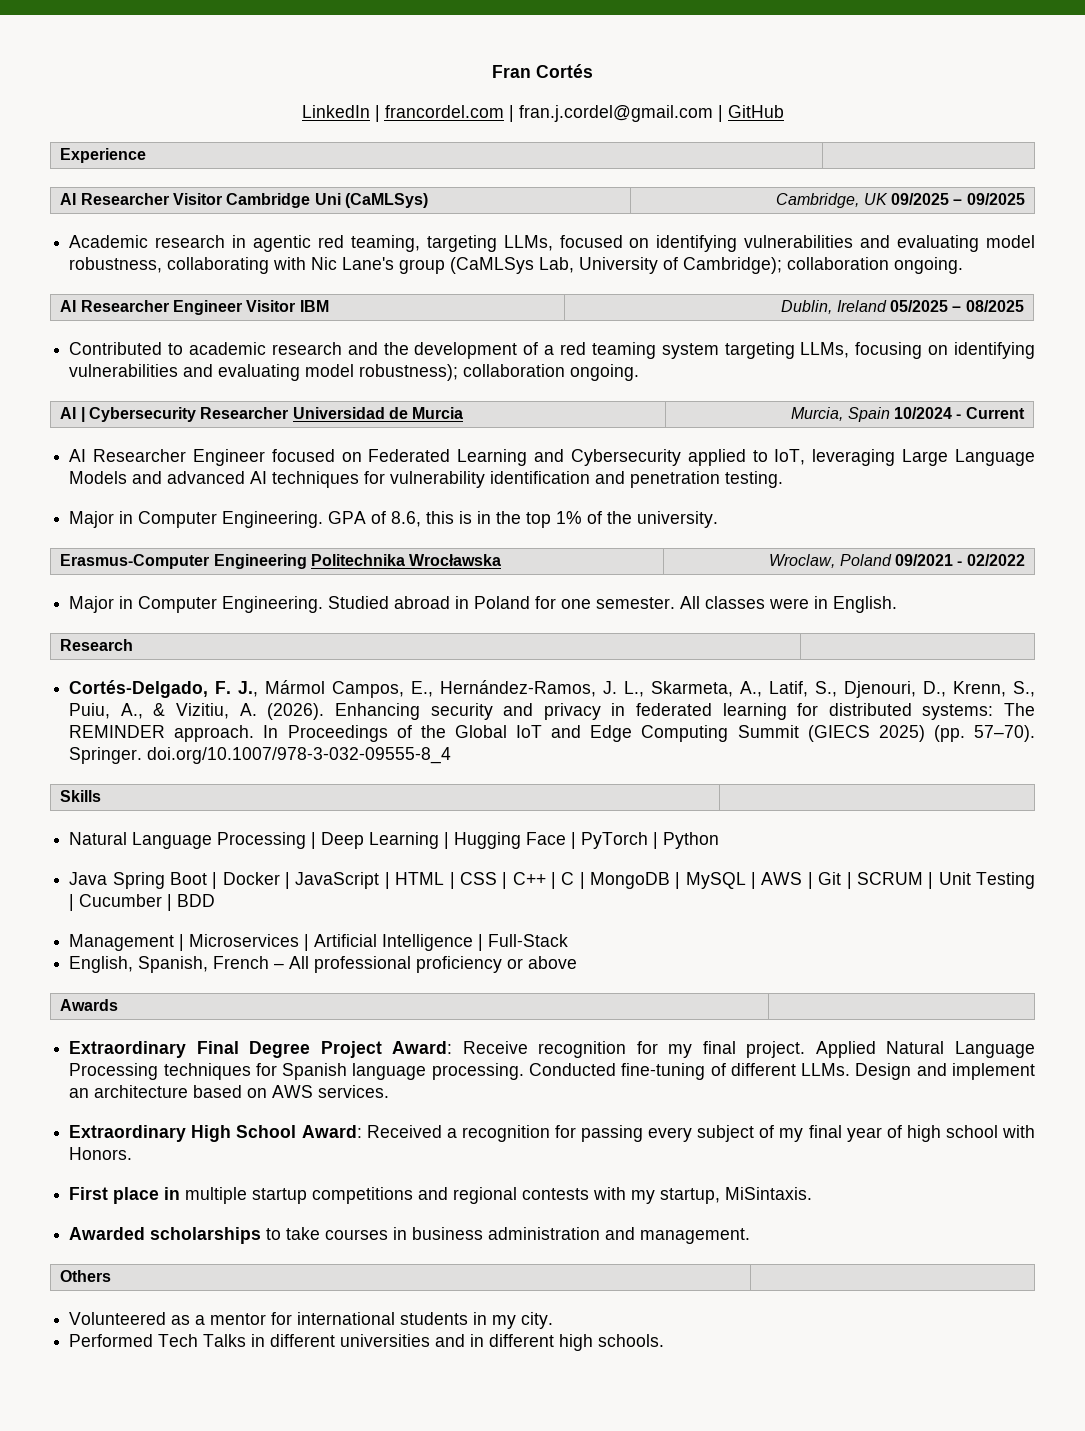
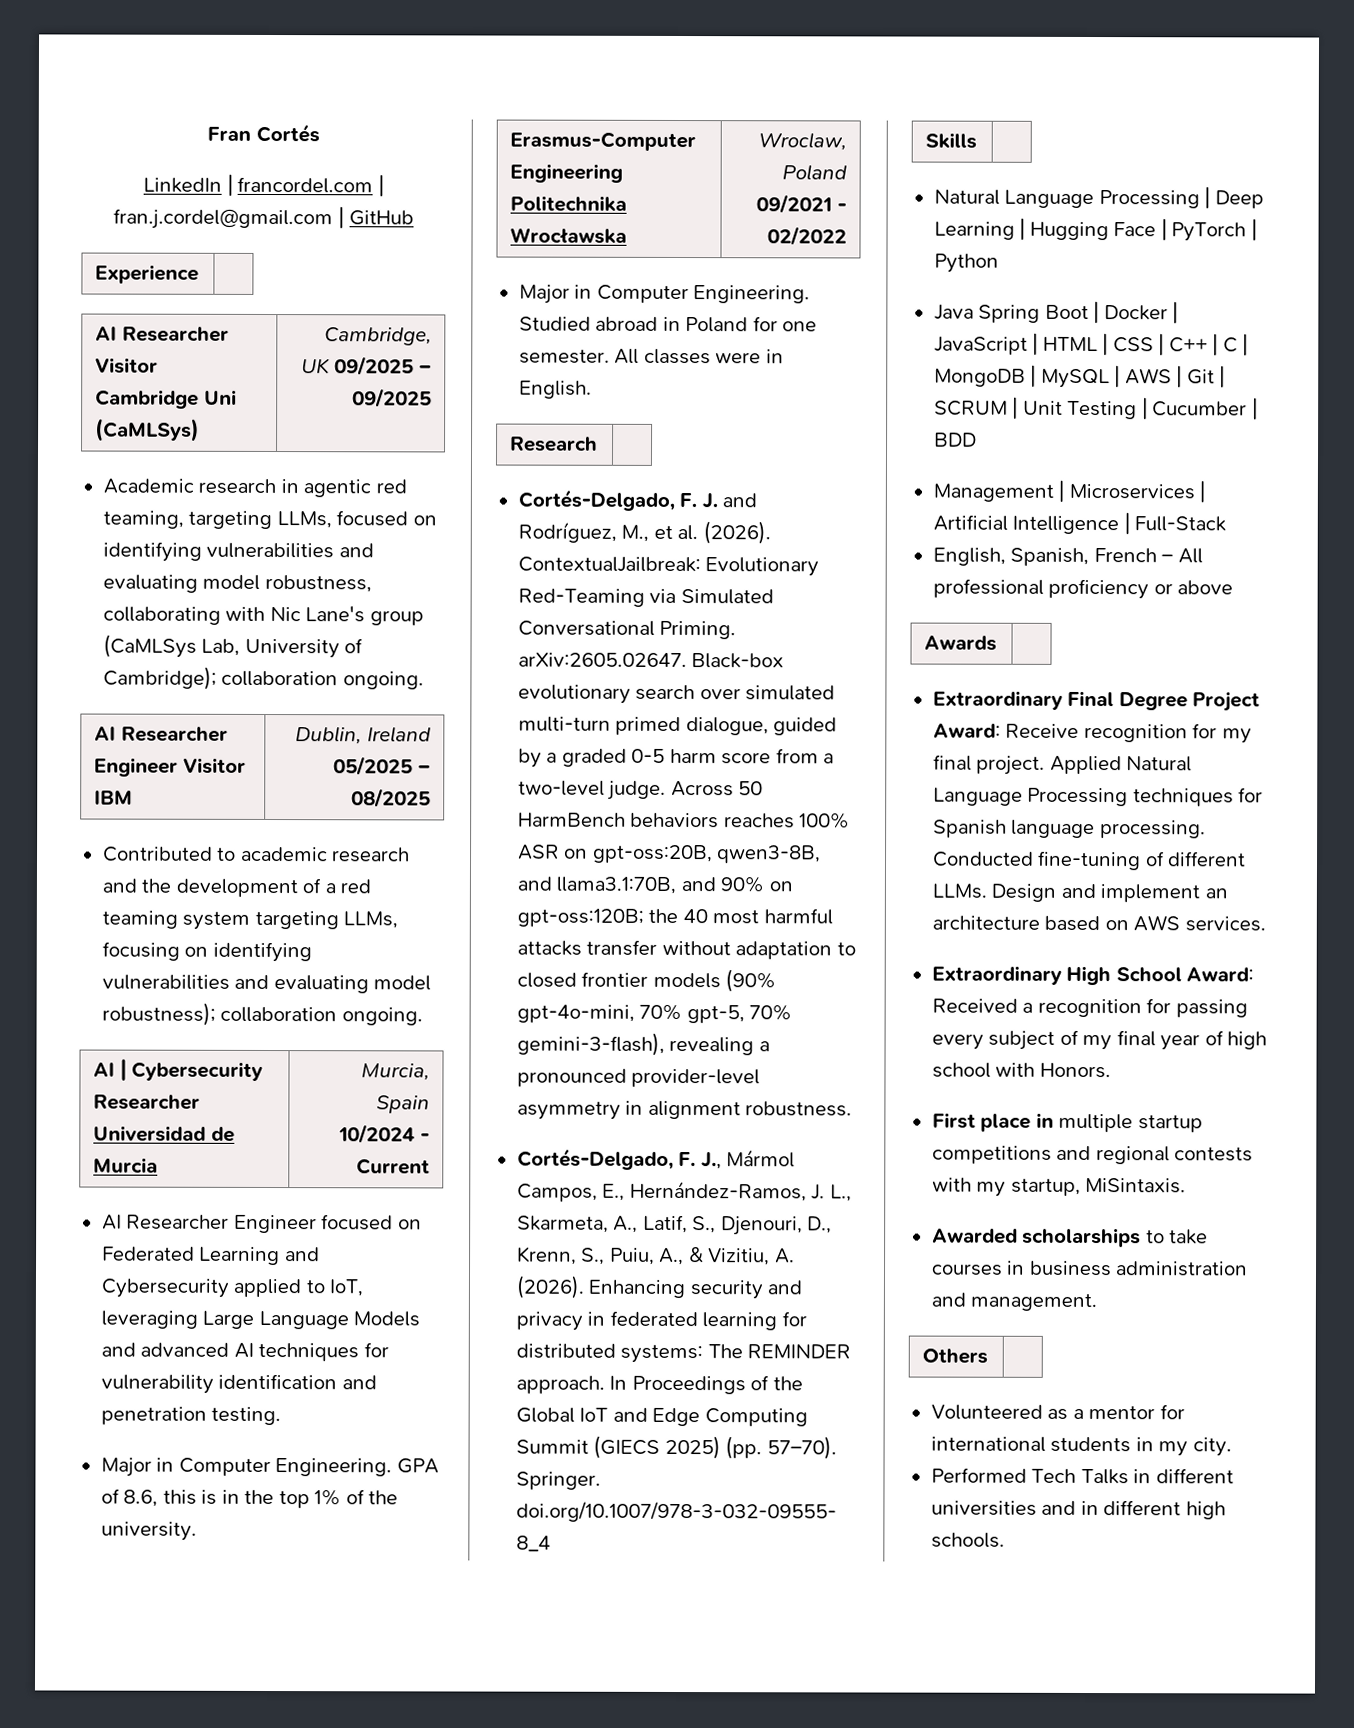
+ Cortés-Delgado, F. J. and Rodríguez, M., et al. (2026). ContextualJailbreak: Evolutionary Red-Teaming via Simulated Conversational Priming. arXiv:2605.02647. Black-box evolutionary search over simulated multi-turn primed dialogue, guided by a graded 0-5 harm score from a two-level judge. Across 50 HarmBench behaviors reaches 100% ASR on gpt-oss:20B, qwen3-8B, and llama3.1:70B, and 90% on gpt-oss:120B; the 40 most harmful attacks transfer without adaptation to closed frontier models (90% gpt-4o-mini, 70% gpt-5, 70% gemini-3-flash), revealing a pronounced provider-level asymmetry in alignment robustness.

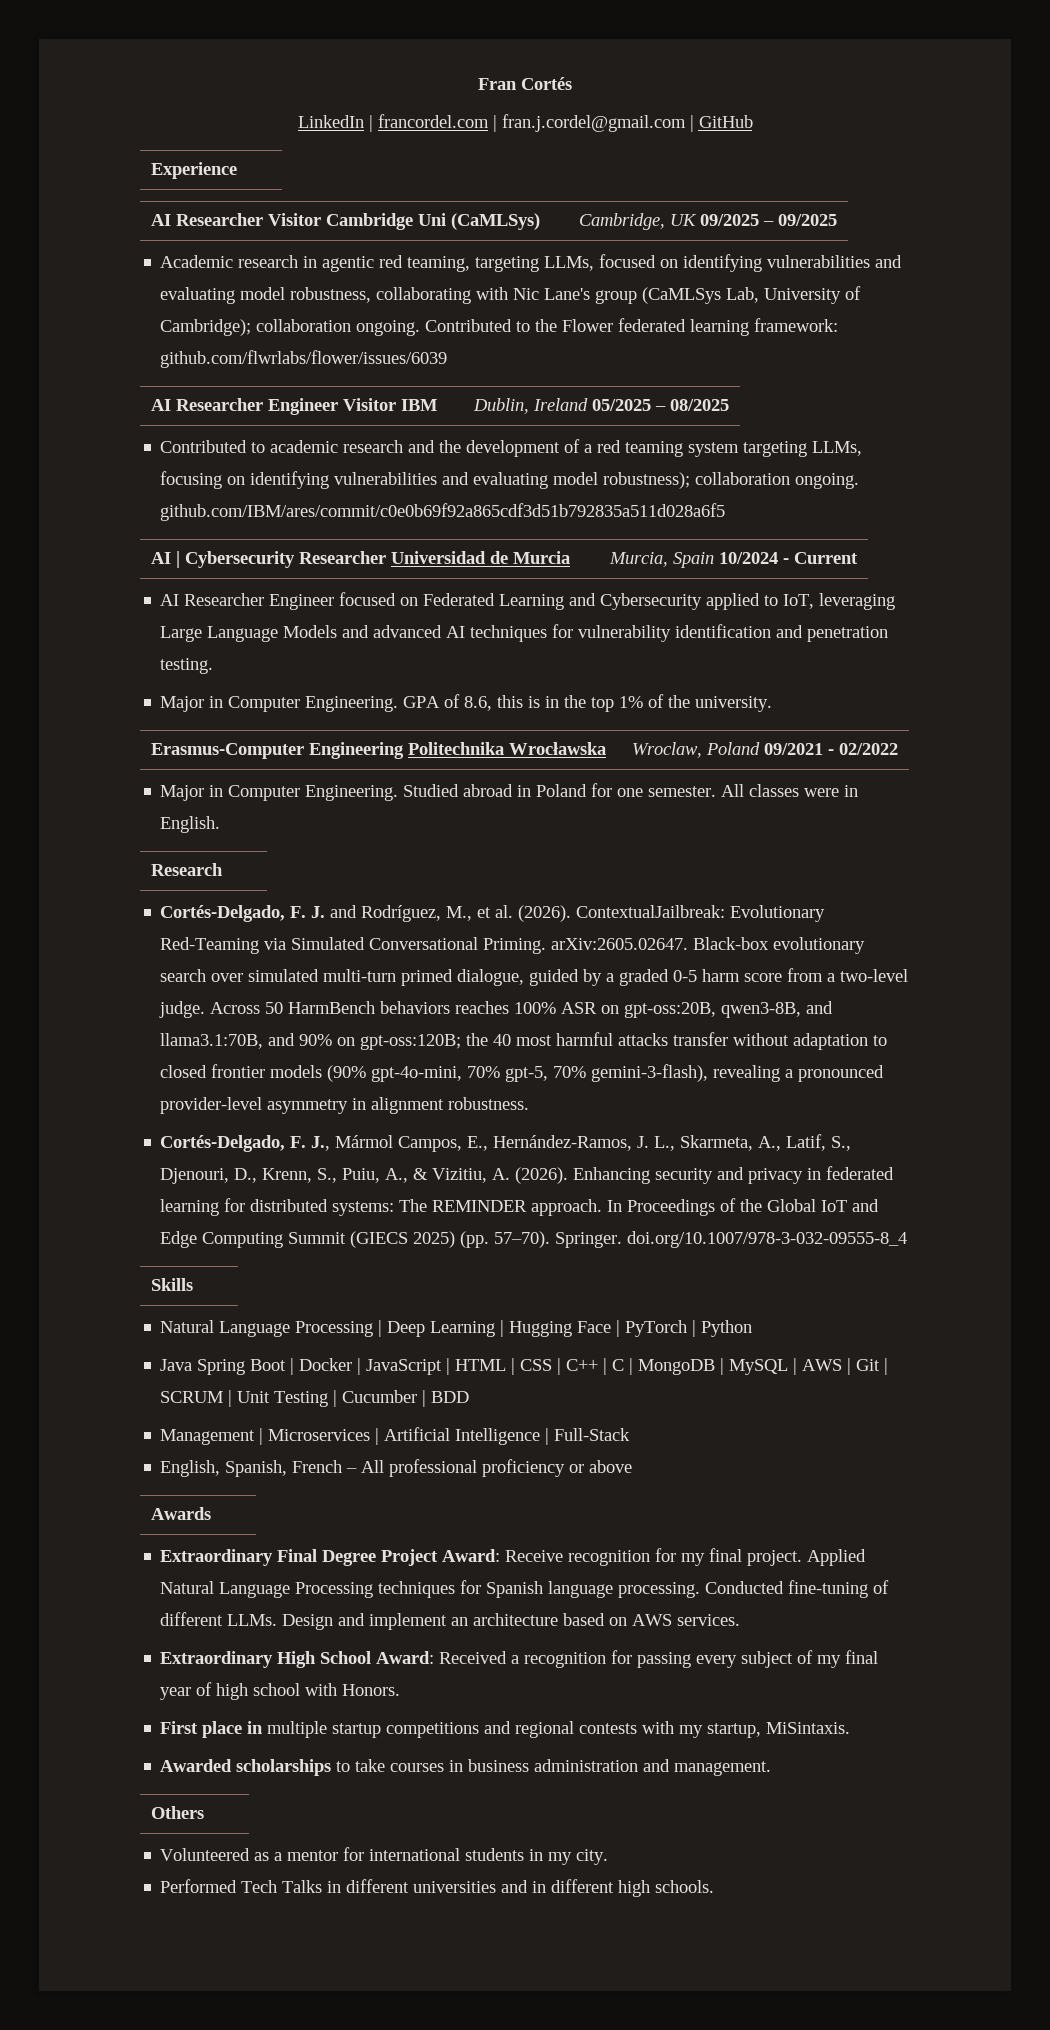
+ Contributed to the Flower federated learning framework: github.com/flwrlabs/flower/issues/6039
- Contributed to academic research and the development of a red teaming system targeting LLMs, focusing on identifying vulnerabilities and evaluating model robustness); collaboration ongoing.
+ Contributed to academic research and the development of a red teaming system targeting LLMs, focusing on identifying vulnerabilities and evaluating model robustness); collaboration ongoing. github.com/IBM/ares/commit/c0e0b69f92a865cdf3d51b792835a511d028a6f5

